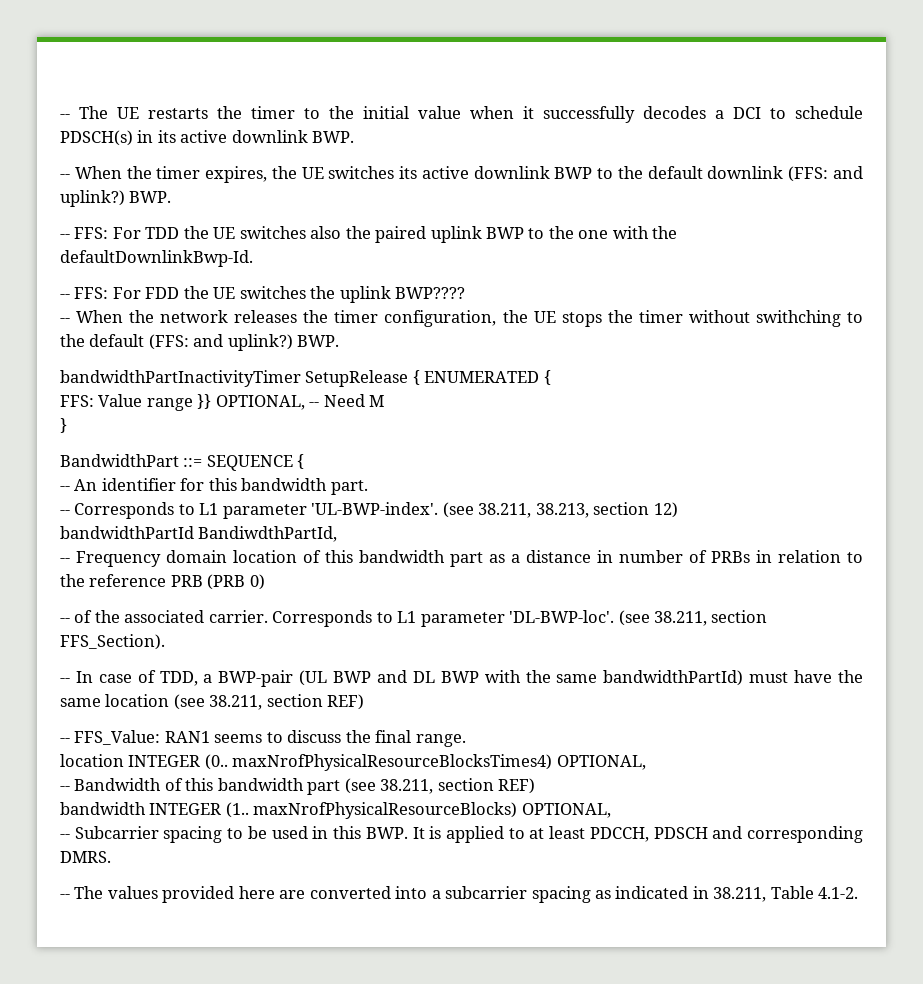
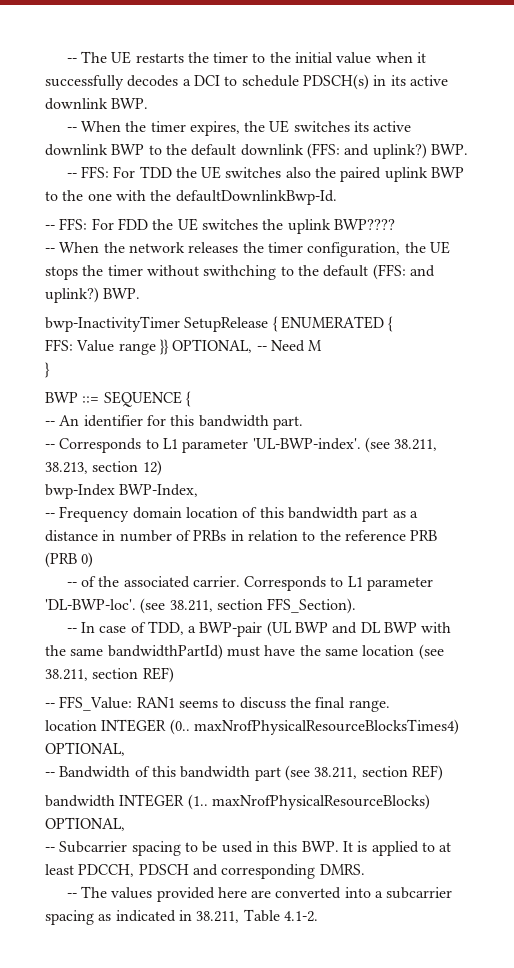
- bandwidthPartInactivityTimer SetupRelease { ENUMERATED {
+ bwp-InactivityTimer SetupRelease { ENUMERATED {
- BandwidthPart ::= SEQUENCE {
+ BWP ::= SEQUENCE {
- bandwidthPartId BandiwdthPartId,
+ bwp-Index BWP-Index,

